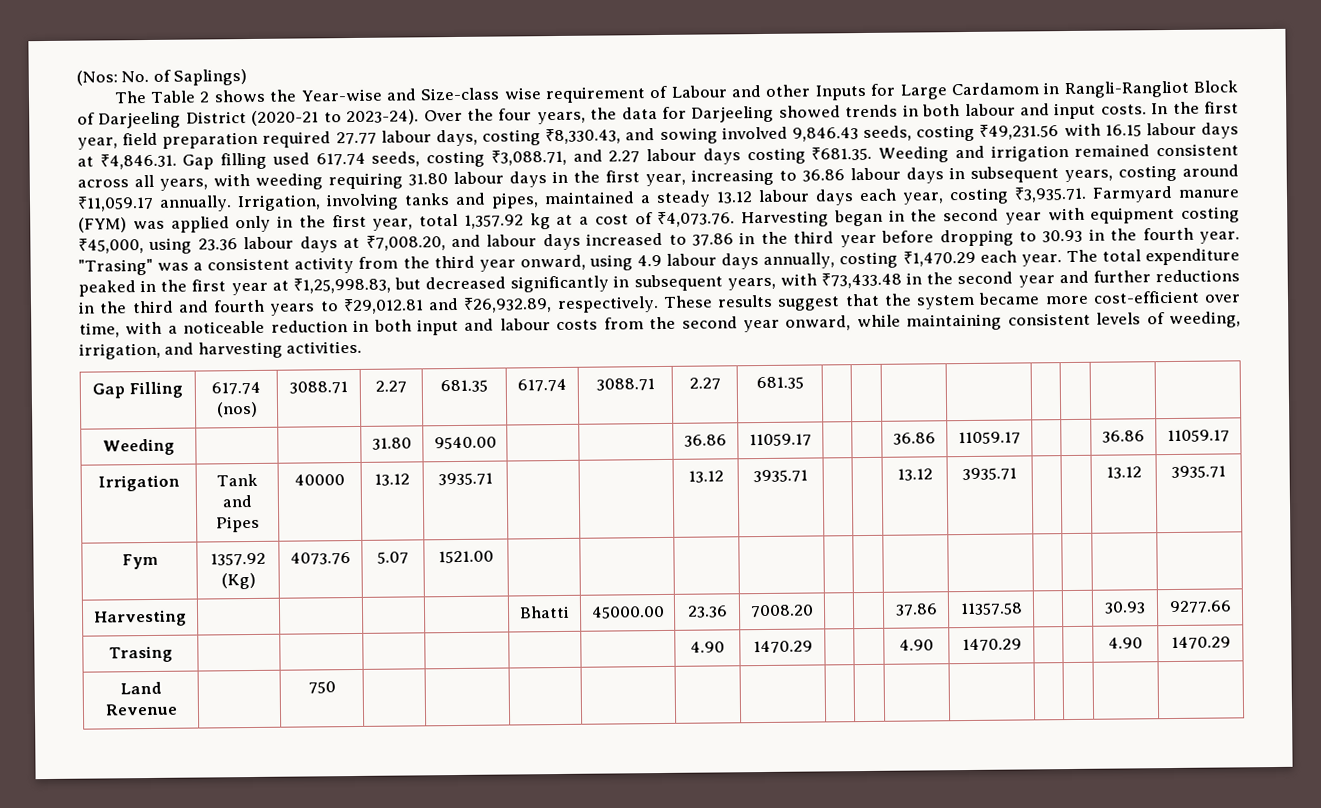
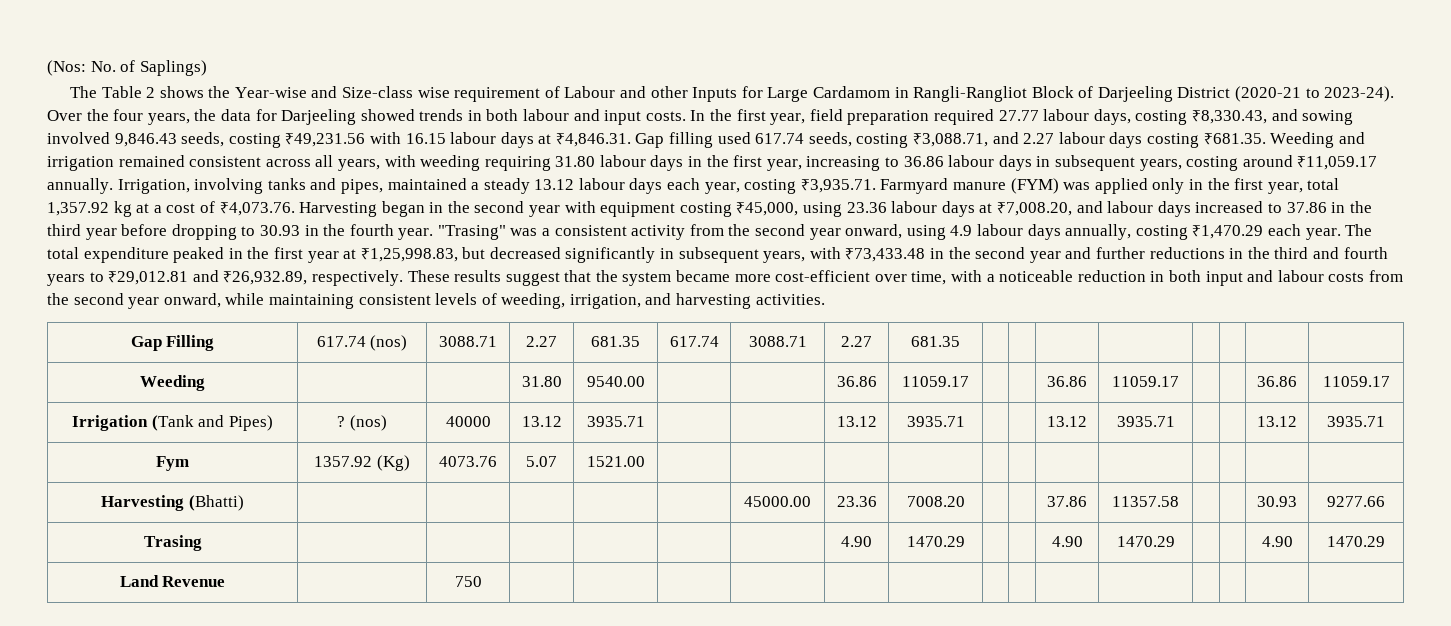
- "Trasing" was a consistent activity from the third year onward, using 4.9 labour days annually, costing ₹1,470.29 each year.
+ "Trasing" was a consistent activity from the second year onward, using 4.9 labour days annually, costing ₹1,470.29 each year.
- Irrigation | Tank and Pipes | 40000 | 13.12 | 3935.71 | | | 13.12 | 3935.71 | | | 13.12 | 3935.71 | | | 13.12 | 3935.71
+ Irrigation (Tank and Pipes) | ? (nos) | 40000 | 13.12 | 3935.71 | | | 13.12 | 3935.71 | | | 13.12 | 3935.71 | | | 13.12 | 3935.71
- Harvesting | | | | | Bhatti | 45000.00 | 23.36 | 7008.20 | | | 37.86 | 11357.58 | | | 30.93 | 9277.66
+ Harvesting (Bhatti) | | | | | | 45000.00 | 23.36 | 7008.20 | | | 37.86 | 11357.58 | | | 30.93 | 9277.66

